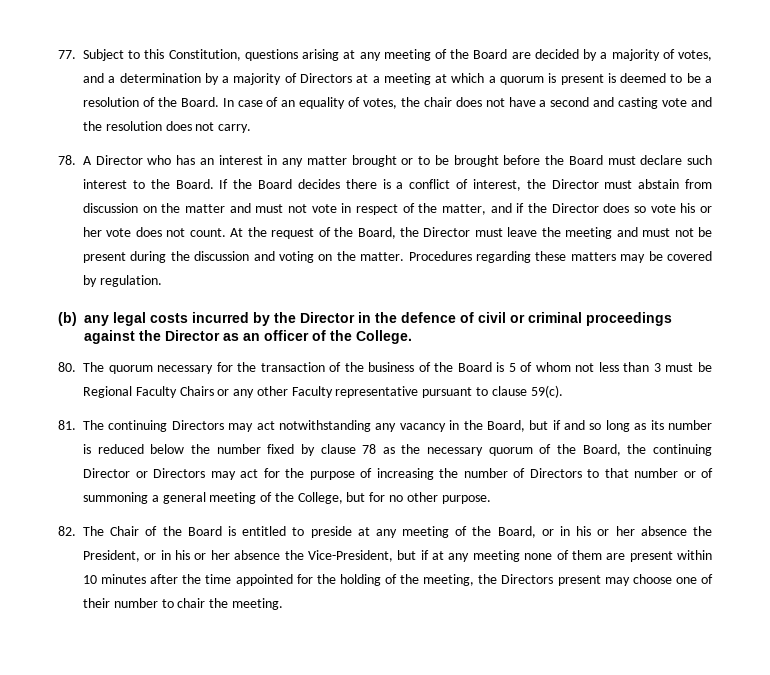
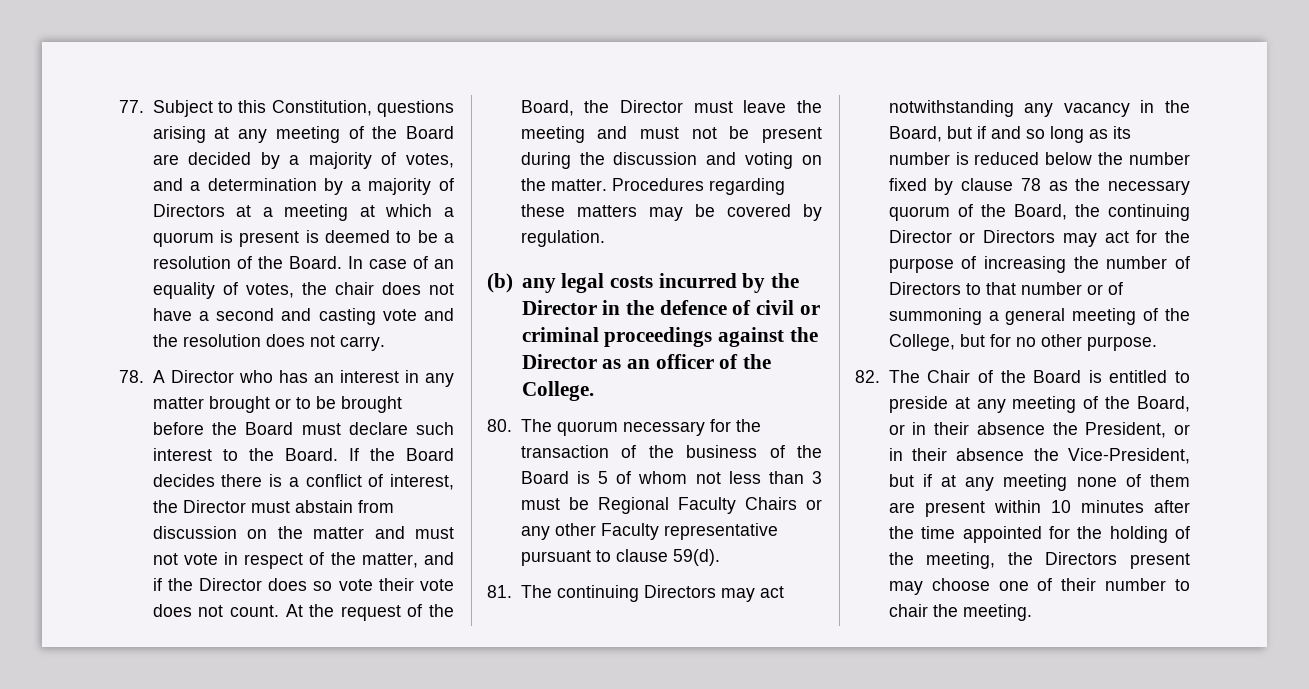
- If the Board decides there is a conflict of interest, the Director must abstain from discussion on the matter and must not vote in respect of the matter, and if the Director does so vote his or her vote does not count.
+ If the Board decides there is a conflict of interest, the Director must abstain from discussion on the matter and must not vote in respect of the matter, and if the Director does so vote their vote does not count.
- 80. The quorum necessary for the transaction of the business of the Board is 5 of whom not less than 3 must be Regional Faculty Chairs or any other Faculty representative pursuant to clause 59(c).
+ 80. The quorum necessary for the transaction of the business of the Board is 5 of whom not less than 3 must be Regional Faculty Chairs or any other Faculty representative pursuant to clause 59(d).
- 82. The Chair of the Board is entitled to preside at any meeting of the Board, or in his or her absence the President, or in his or her absence the Vice-President, but if at any meeting none of them are present within 10 minutes after the time appointed for the holding of the meeting, the Directors present may choose one of their number to chair the meeting.
+ 82. The Chair of the Board is entitled to preside at any meeting of the Board, or in their absence the President, or in their absence the Vice-President, but if at any meeting none of them are present within 10 minutes after the time appointed for the holding of the meeting, the Directors present may choose one of their number to chair the meeting.

